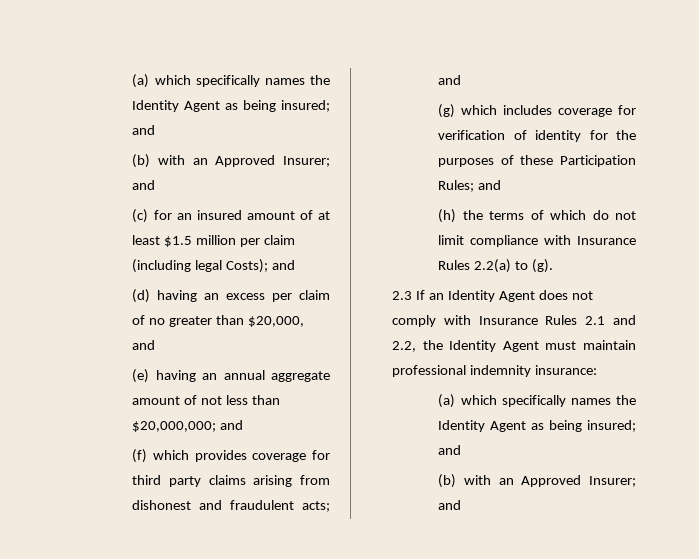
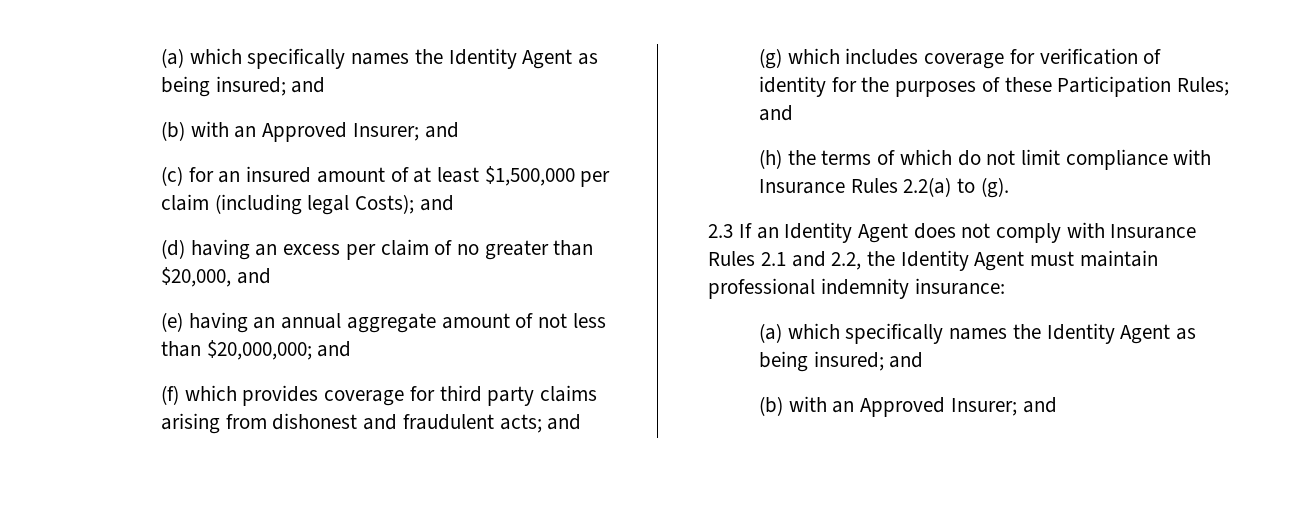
- (c) for an insured amount of at least $1.5 million per claim (including legal Costs); and
+ (c) for an insured amount of at least $1,500,000 per claim (including legal Costs); and

